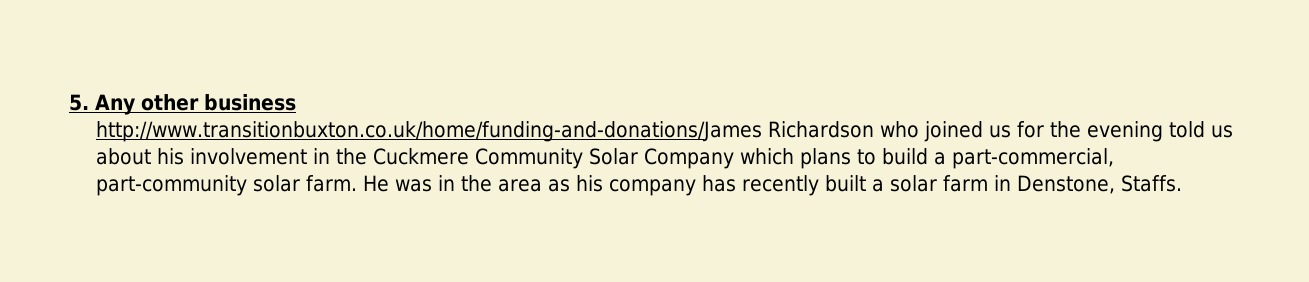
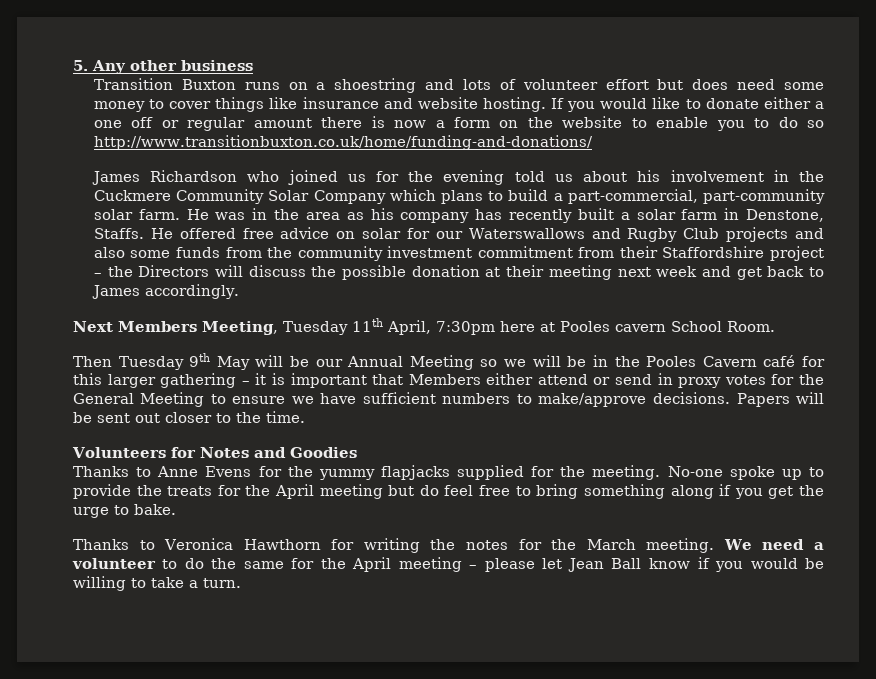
- http://www.transitionbuxton.co.uk/home/funding-and-donations/James Richardson who joined us for the evening told us about his involvement in the Cuckmere Community Solar Company which plans to build a part-commercial, part-community solar farm.
+ Transition Buxton runs on a shoestring and lots of volunteer effort but does need some money to cover things like insurance and website hosting. If you would like to donate either a one off or regular amount there is now a form on the website to enable you to do so http://www.transitionbuxton.co.uk/home/funding-and-donations/
+ James Richardson who joined us for the evening told us about his involvement in the Cuckmere Community Solar Company which plans to build a part-commercial, part-community solar farm.
+ He offered free advice on solar for our Waterswallows and Rugby Club projects and also some funds from the community investment commitment from their Staffordshire project – the Directors will discuss the possible donation at their meeting next week and get back to James accordingly.
+ Next Members Meeting, Tuesday 11th April, 7:30pm here at Pooles cavern School Room.
+ Then Tuesday 9th May will be our Annual Meeting so we will be in the Pooles Cavern café for this larger gathering – it is important that Members either attend or send in proxy votes for the General Meeting to ensure we have sufficient numbers to make/approve decisions. Papers will be sent out closer to the time.
+ Volunteers for Notes and Goodies
+ Thanks to Anne Evens for the yummy flapjacks supplied for the meeting. No-one spoke up to provide the treats for the April meeting but do feel free to bring something along if you get the urge to bake.
+ Thanks to Veronica Hawthorn for writing the notes for the March meeting. We need a volunteer to do the same for the April meeting – please let Jean Ball know if you would be willing to take a turn.

